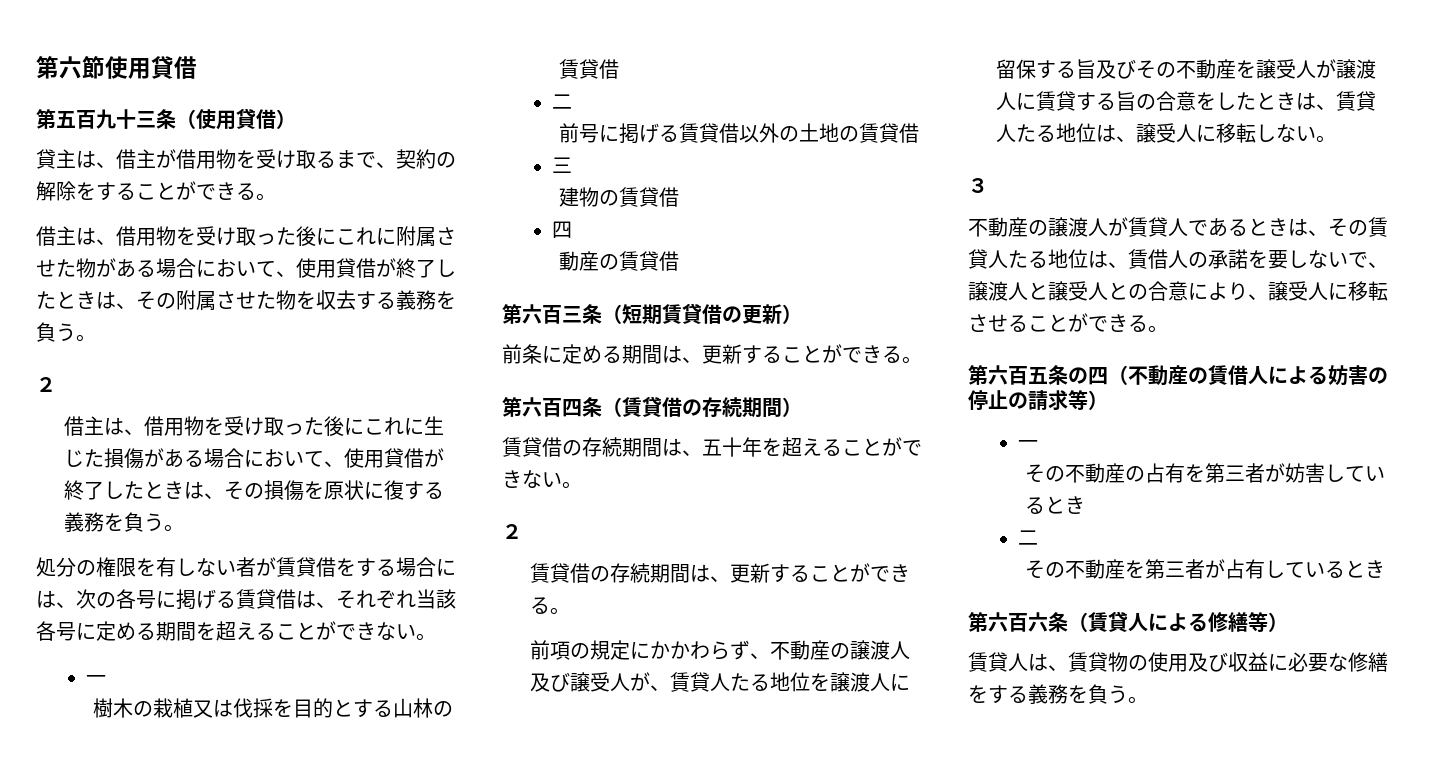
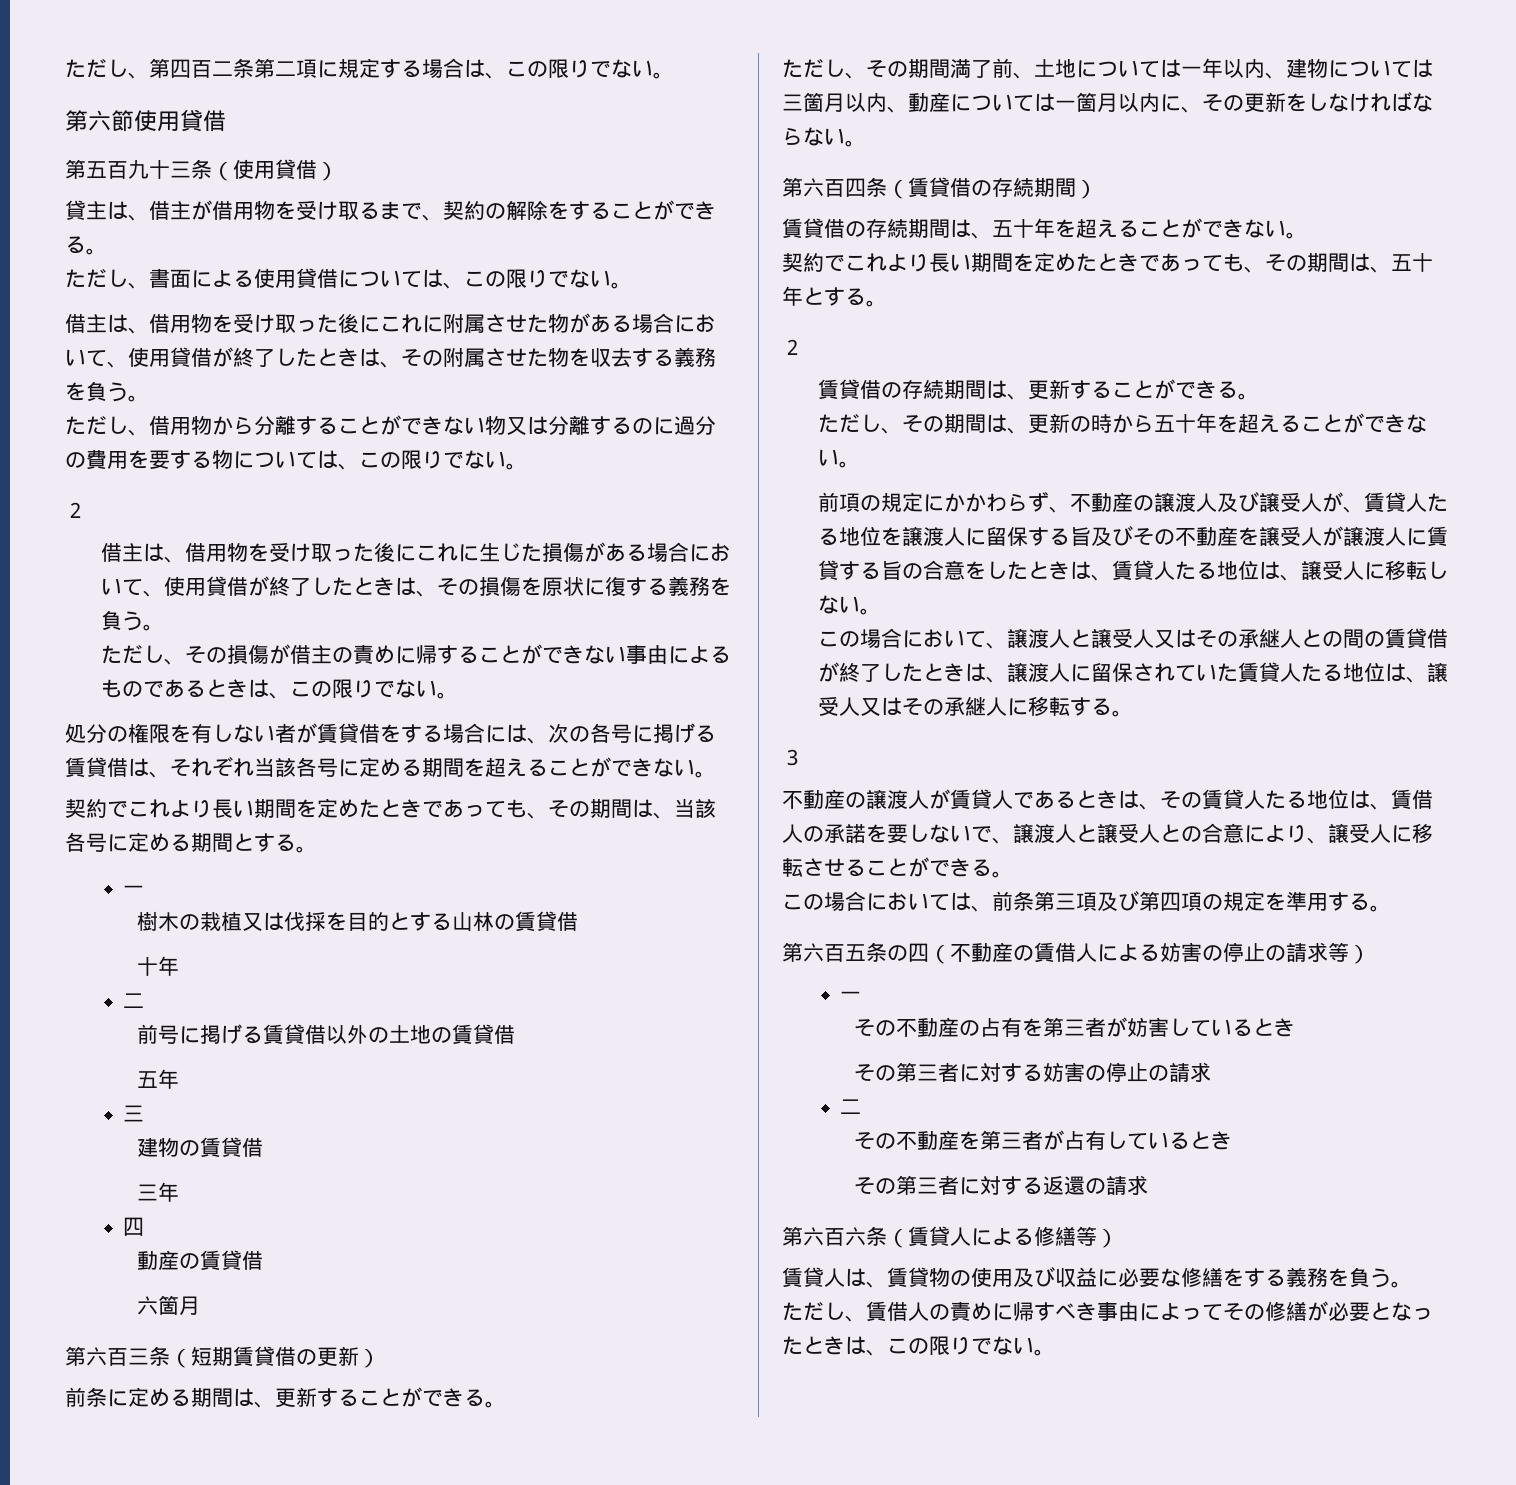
+ ただし、第四百二条第二項に規定する場合は、この限りでない。
+ ただし、書面による使用貸借については、この限りでない。
+ ただし、借用物から分離することができない物又は分離するのに過分の費用を要する物については、この限りでない。
+ ただし、その損傷が借主の責めに帰することができない事由によるものであるときは、この限りでない。
+ 契約でこれより長い期間を定めたときであっても、その期間は、当該各号に定める期間とする。
  樹木の栽植又は伐採を目的とする山林の賃貸借
+ 十年
+ 五年
+ 三年
+ 六箇月
+ ただし、その期間満了前、土地については一年以内、建物については三箇月以内、動産については一箇月以内に、その更新をしなければならない。
+ 契約でこれより長い期間を定めたときであっても、その期間は、五十年とする。
+ ただし、その期間は、更新の時から五十年を超えることができない。
+ この場合において、譲渡人と譲受人又はその承継人との間の賃貸借が終了したときは、譲渡人に留保されていた賃貸人たる地位は、譲受人又はその承継人に移転する。
+ この場合においては、前条第三項及び第四項の規定を準用する。
+ その第三者に対する妨害の停止の請求
+ その第三者に対する返還の請求
+ ただし、賃借人の責めに帰すべき事由によってその修繕が必要となったときは、この限りでない。

